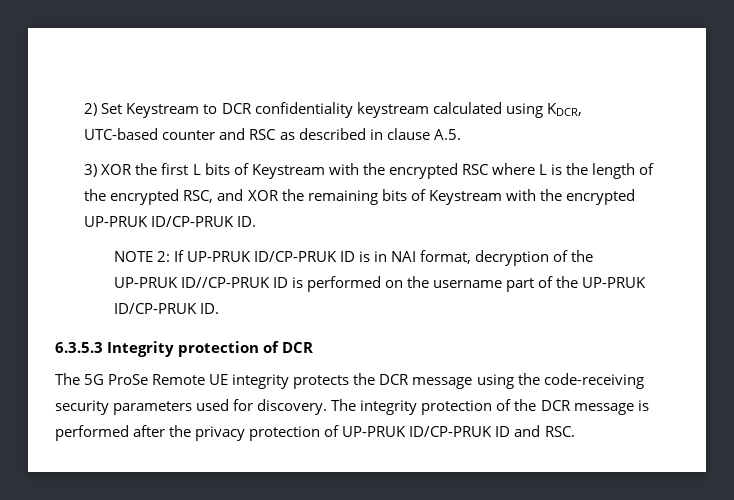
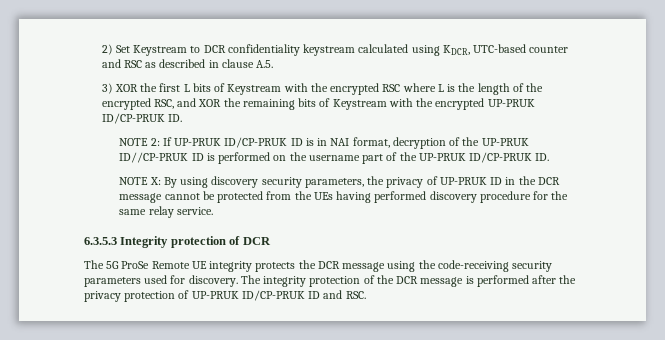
+ NOTE X: By using discovery security parameters, the privacy of UP-PRUK ID in the DCR message cannot be protected from the UEs having performed discovery procedure for the same relay service.

